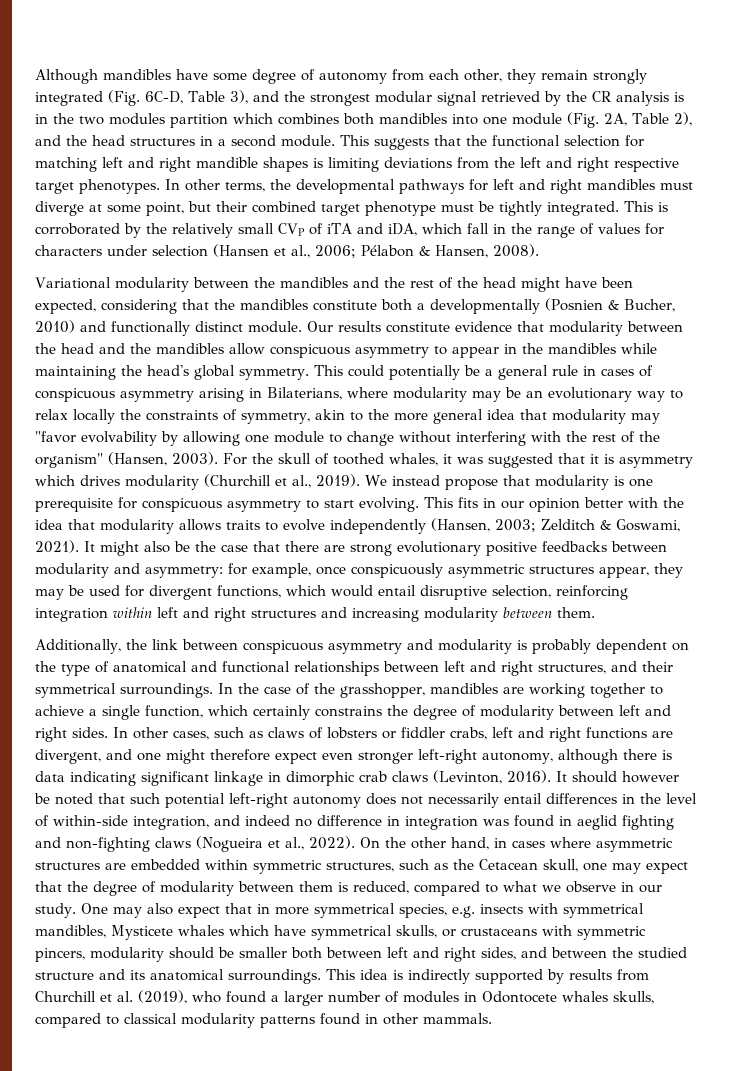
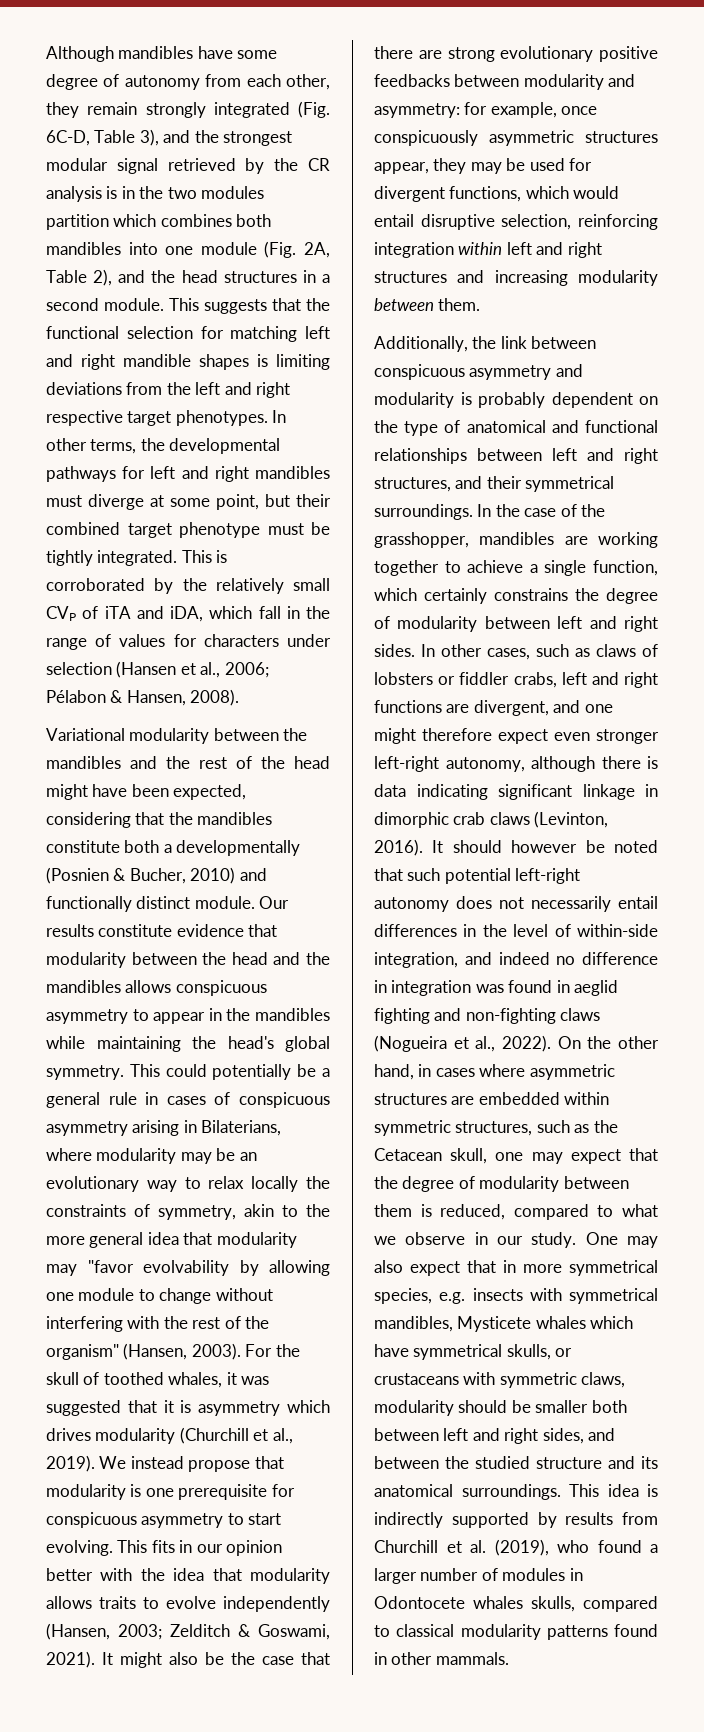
- Our results constitute evidence that modularity between the head and the mandibles allow conspicuous asymmetry to appear in the mandibles while maintaining the head's global symmetry.
+ Our results constitute evidence that modularity between the head and the mandibles allows conspicuous asymmetry to appear in the mandibles while maintaining the head's global symmetry.
- One may also expect that in more symmetrical species, e.g. insects with symmetrical mandibles, Mysticete whales which have symmetrical skulls, or crustaceans with symmetric pincers, modularity should be smaller both between left and right sides, and between the studied structure and its anatomical surroundings.
+ One may also expect that in more symmetrical species, e.g. insects with symmetrical mandibles, Mysticete whales which have symmetrical skulls, or crustaceans with symmetric claws, modularity should be smaller both between left and right sides, and between the studied structure and its anatomical surroundings.

